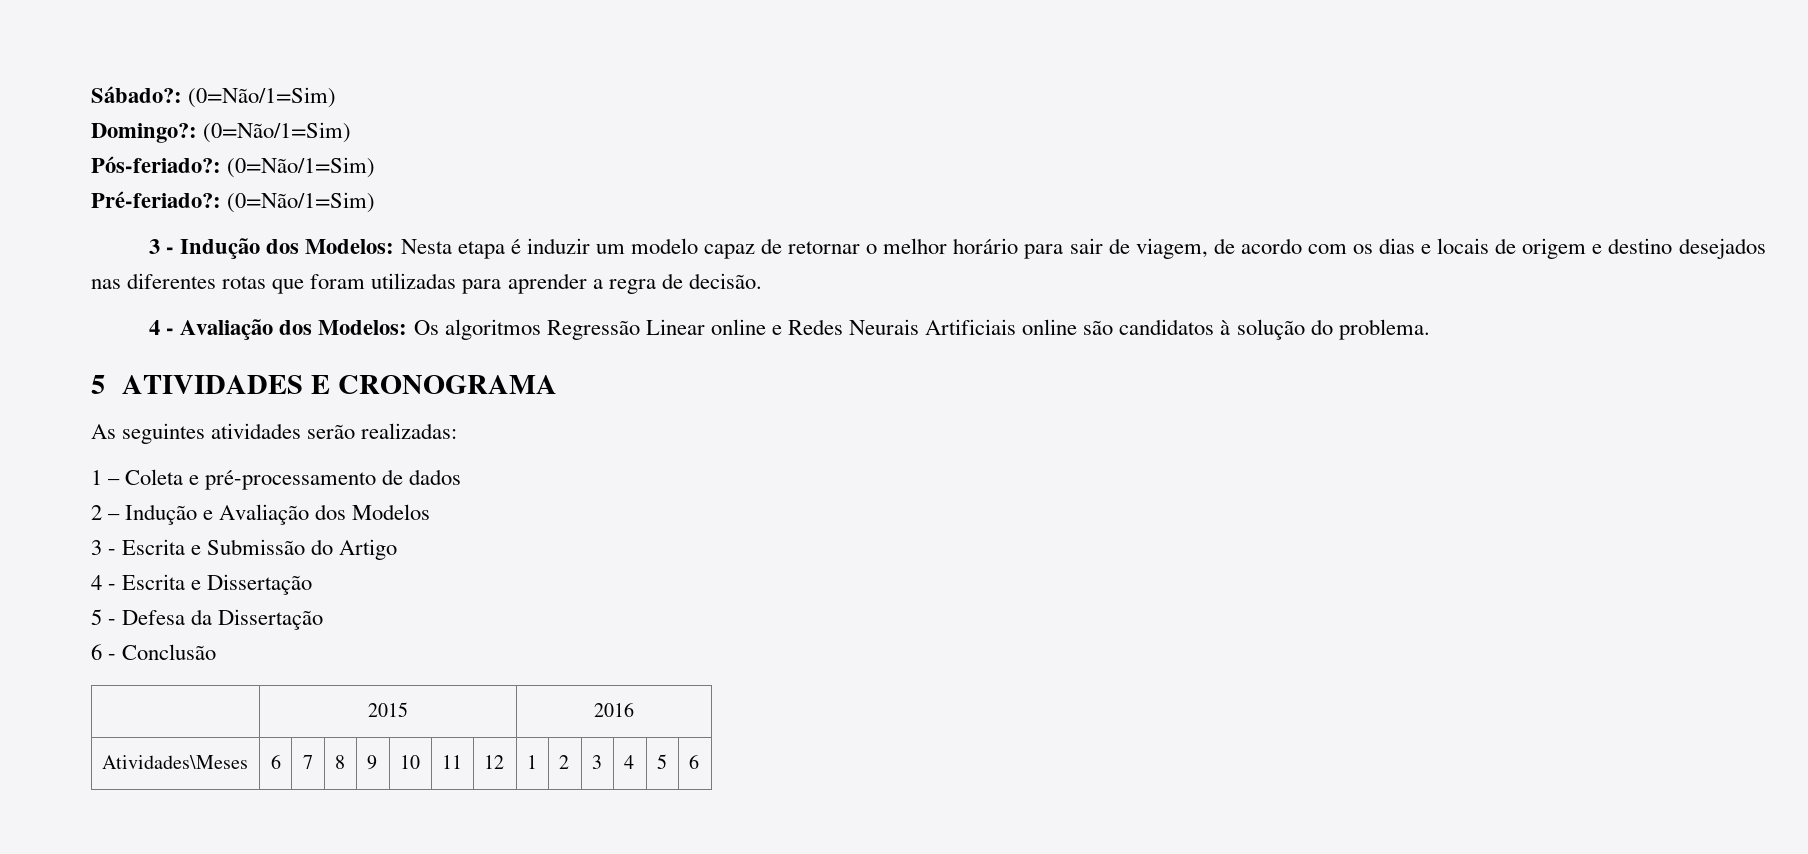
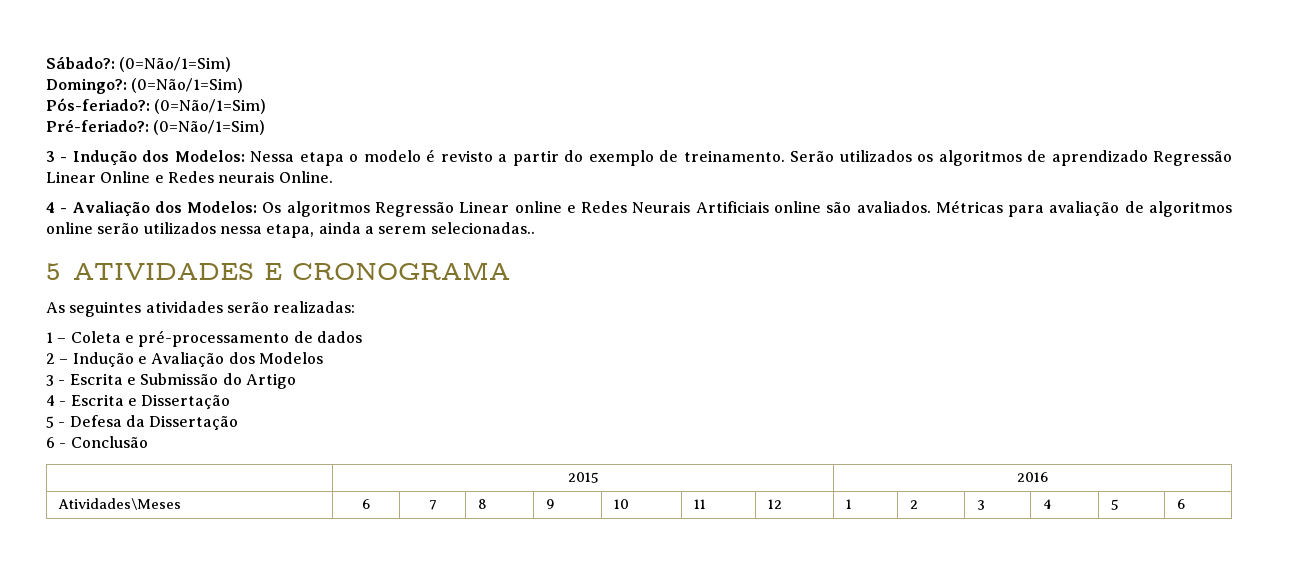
- 3 - Indução dos Modelos: Nesta etapa é induzir um modelo capaz de retornar o melhor horário para sair de viagem, de acordo com os dias e locais de origem e destino desejados nas diferentes rotas que foram utilizadas para aprender a regra de decisão.
+ 3 - Indução dos Modelos: Nessa etapa o modelo é revisto a partir do exemplo de treinamento. Serão utilizados os algoritmos de aprendizado Regressão Linear Online e Redes neurais Online.
- 4 - Avaliação dos Modelos: Os algoritmos Regressão Linear online e Redes Neurais Artificiais online são candidatos à solução do problema.
+ 4 - Avaliação dos Modelos: Os algoritmos Regressão Linear online e Redes Neurais Artificiais online são avaliados. Métricas para avaliação de algoritmos online serão utilizados nessa etapa, ainda a serem selecionadas..

